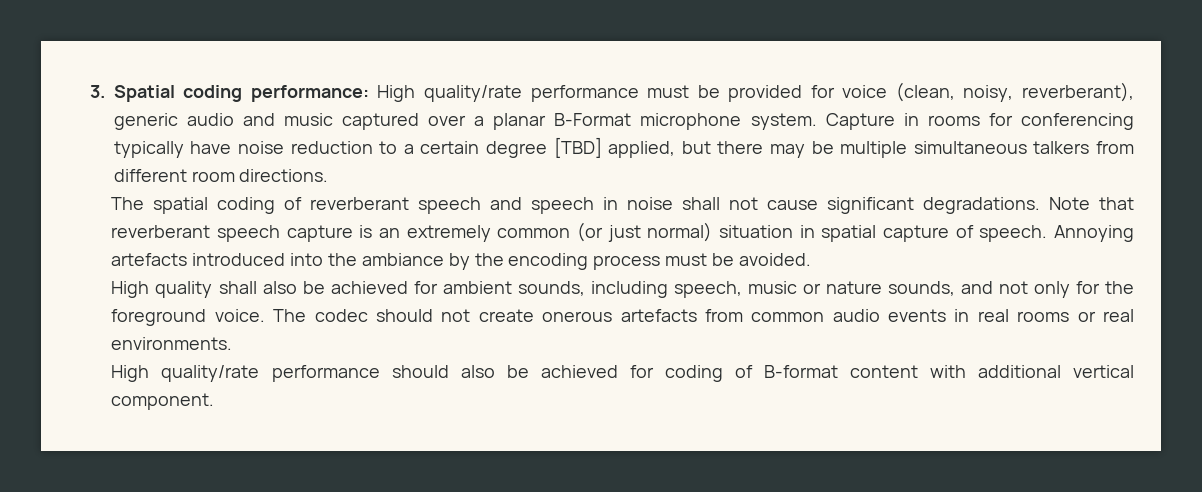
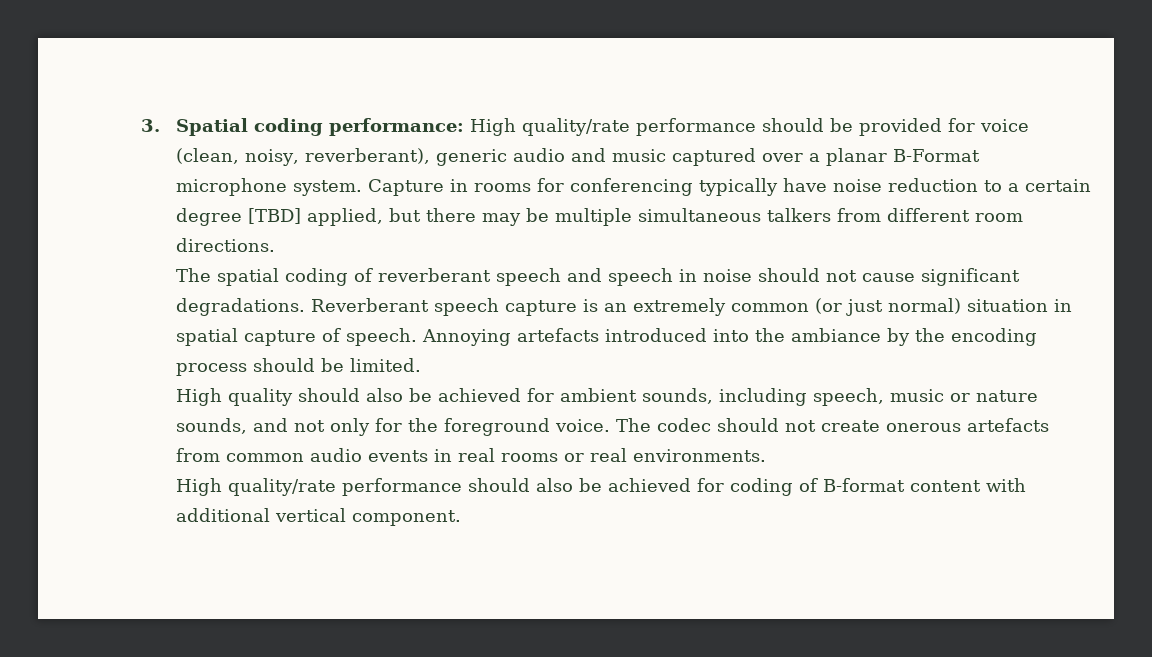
- 3. Spatial coding performance: High quality/rate performance must be provided for voice (clean, noisy, reverberant), generic audio and music captured over a planar B-Format microphone system.
+ 3. Spatial coding performance: High quality/rate performance should be provided for voice (clean, noisy, reverberant), generic audio and music captured over a planar B-Format microphone system.
- The spatial coding of reverberant speech and speech in noise shall not cause significant degradations.
+ The spatial coding of reverberant speech and speech in noise should not cause significant degradations.
- Note that reverberant speech capture is an extremely common (or just normal) situation in spatial capture of speech.
+ Reverberant speech capture is an extremely common (or just normal) situation in spatial capture of speech.
- Annoying artefacts introduced into the ambiance by the encoding process must be avoided.
+ Annoying artefacts introduced into the ambiance by the encoding process should be limited.
- High quality shall also be achieved for ambient sounds, including speech, music or nature sounds, and not only for the foreground voice.
+ High quality should also be achieved for ambient sounds, including speech, music or nature sounds, and not only for the foreground voice.

